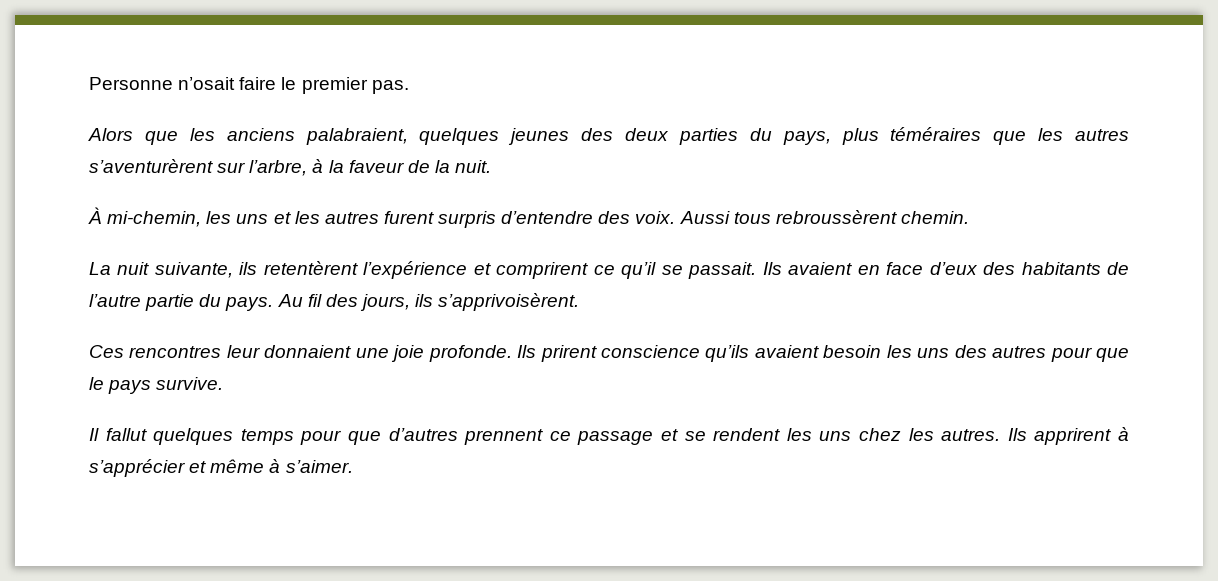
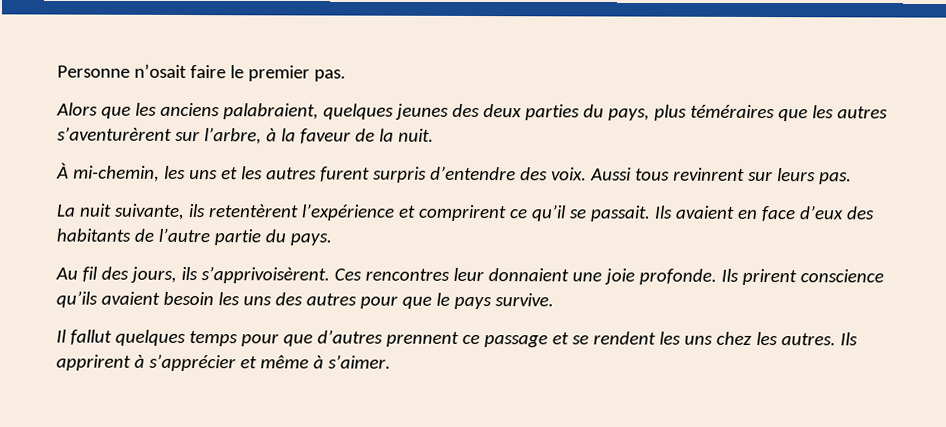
- Aussi tous rebroussèrent chemin.
+ Aussi tous revinrent sur leurs pas.
- Ils avaient en face d’eux des habitants de l’autre partie du pays. Au fil des jours, ils s’apprivoisèrent.
- Ces rencontres leur donnaient une joie profonde.
+ Ils avaient en face d’eux des habitants de l’autre partie du pays.
+ Au fil des jours, ils s’apprivoisèrent. Ces rencontres leur donnaient une joie profonde.

